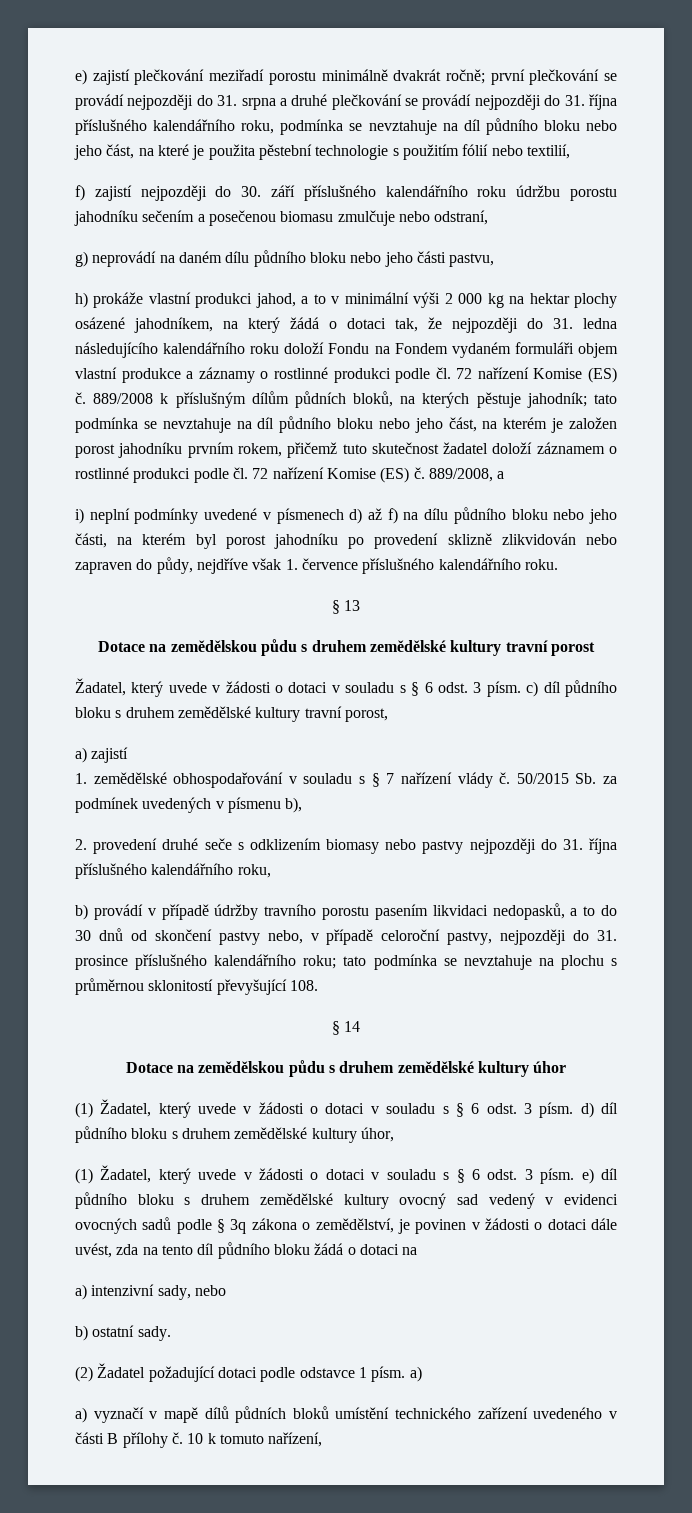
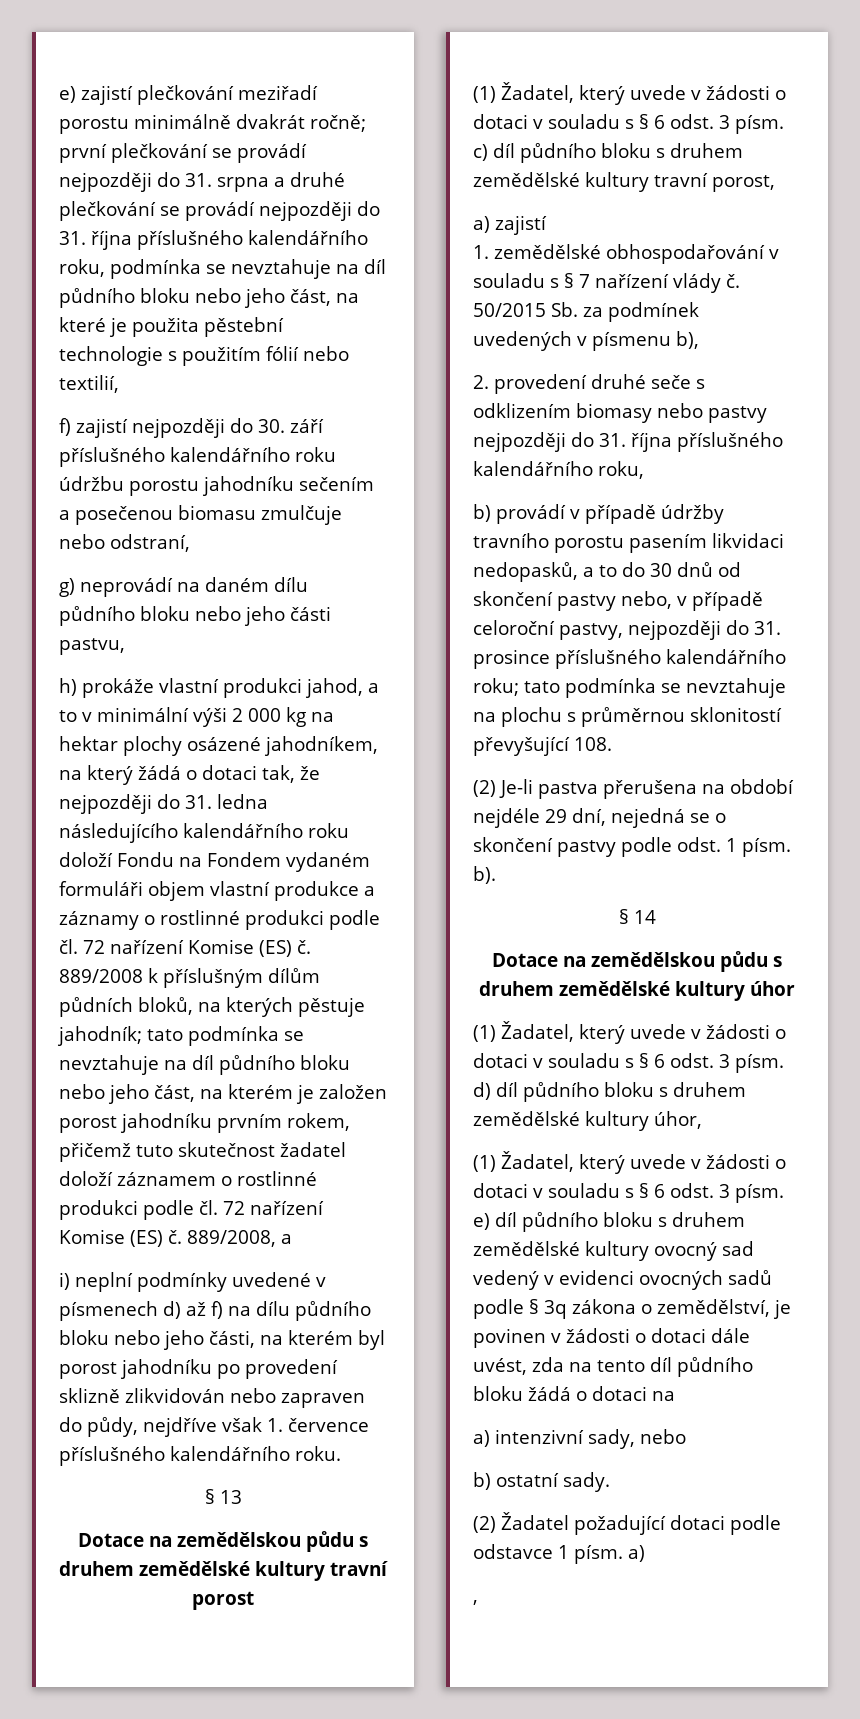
- Žadatel, který uvede v žádosti o dotaci v souladu s § 6 odst. 3 písm. c) díl půdního bloku s druhem zemědělské kultury travní porost,
+ (1) Žadatel, který uvede v žádosti o dotaci v souladu s § 6 odst. 3 písm. c) díl půdního bloku s druhem zemědělské kultury travní porost,
+ (2) Je-li pastva přerušena na období nejdéle 29 dní, nejedná se o skončení pastvy podle odst. 1 písm. b).
- a) vyznačí v mapě dílů půdních bloků umístění technického zařízení uvedeného v části B přílohy č. 10 k tomuto nařízení,
+ ,

